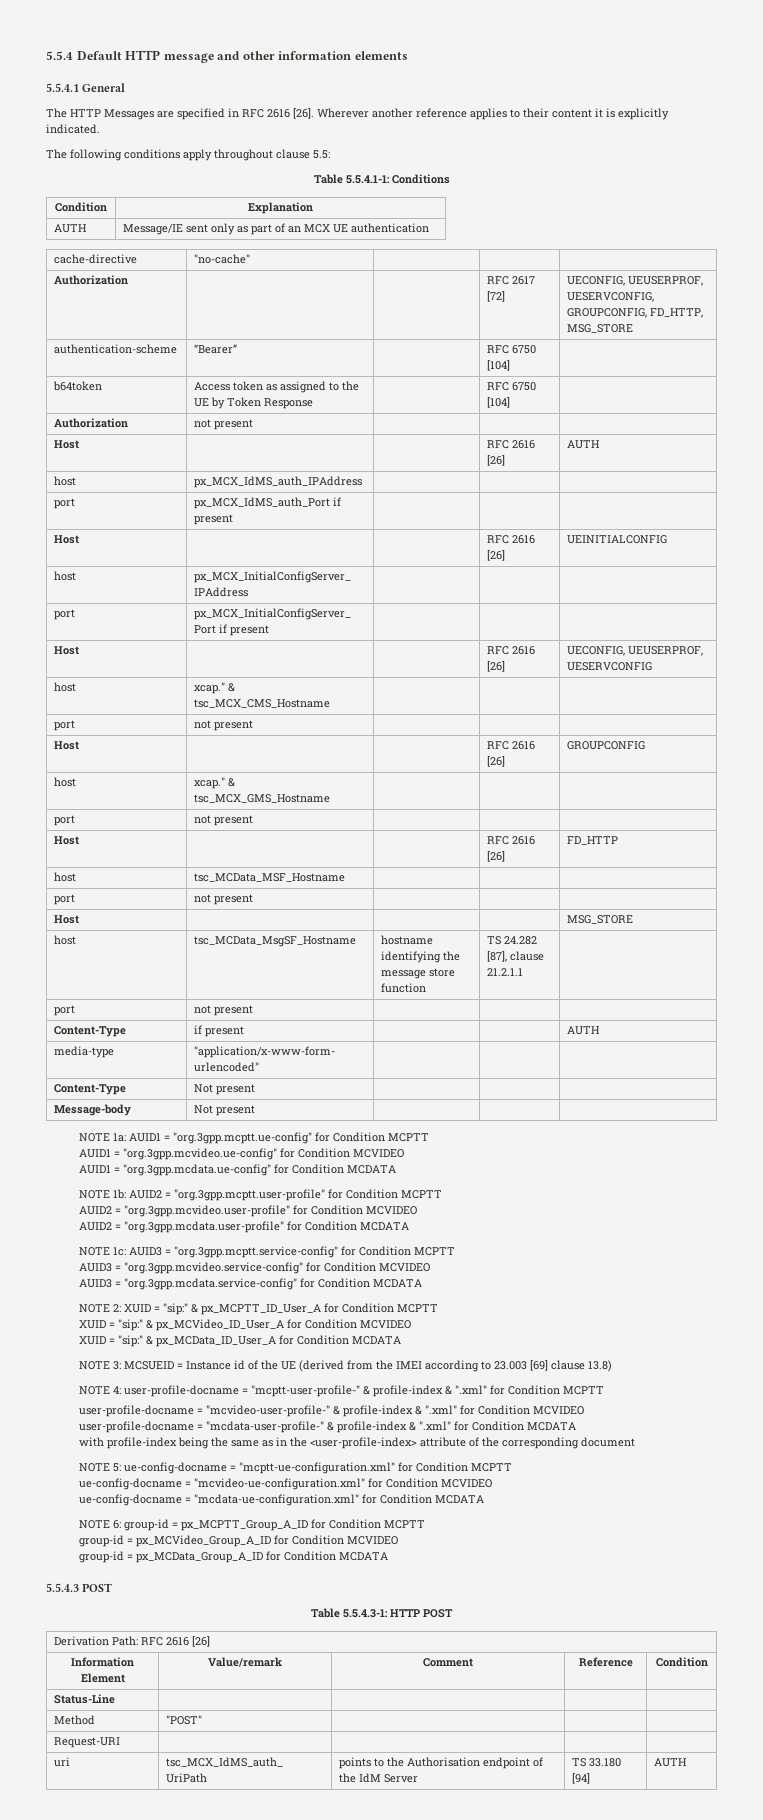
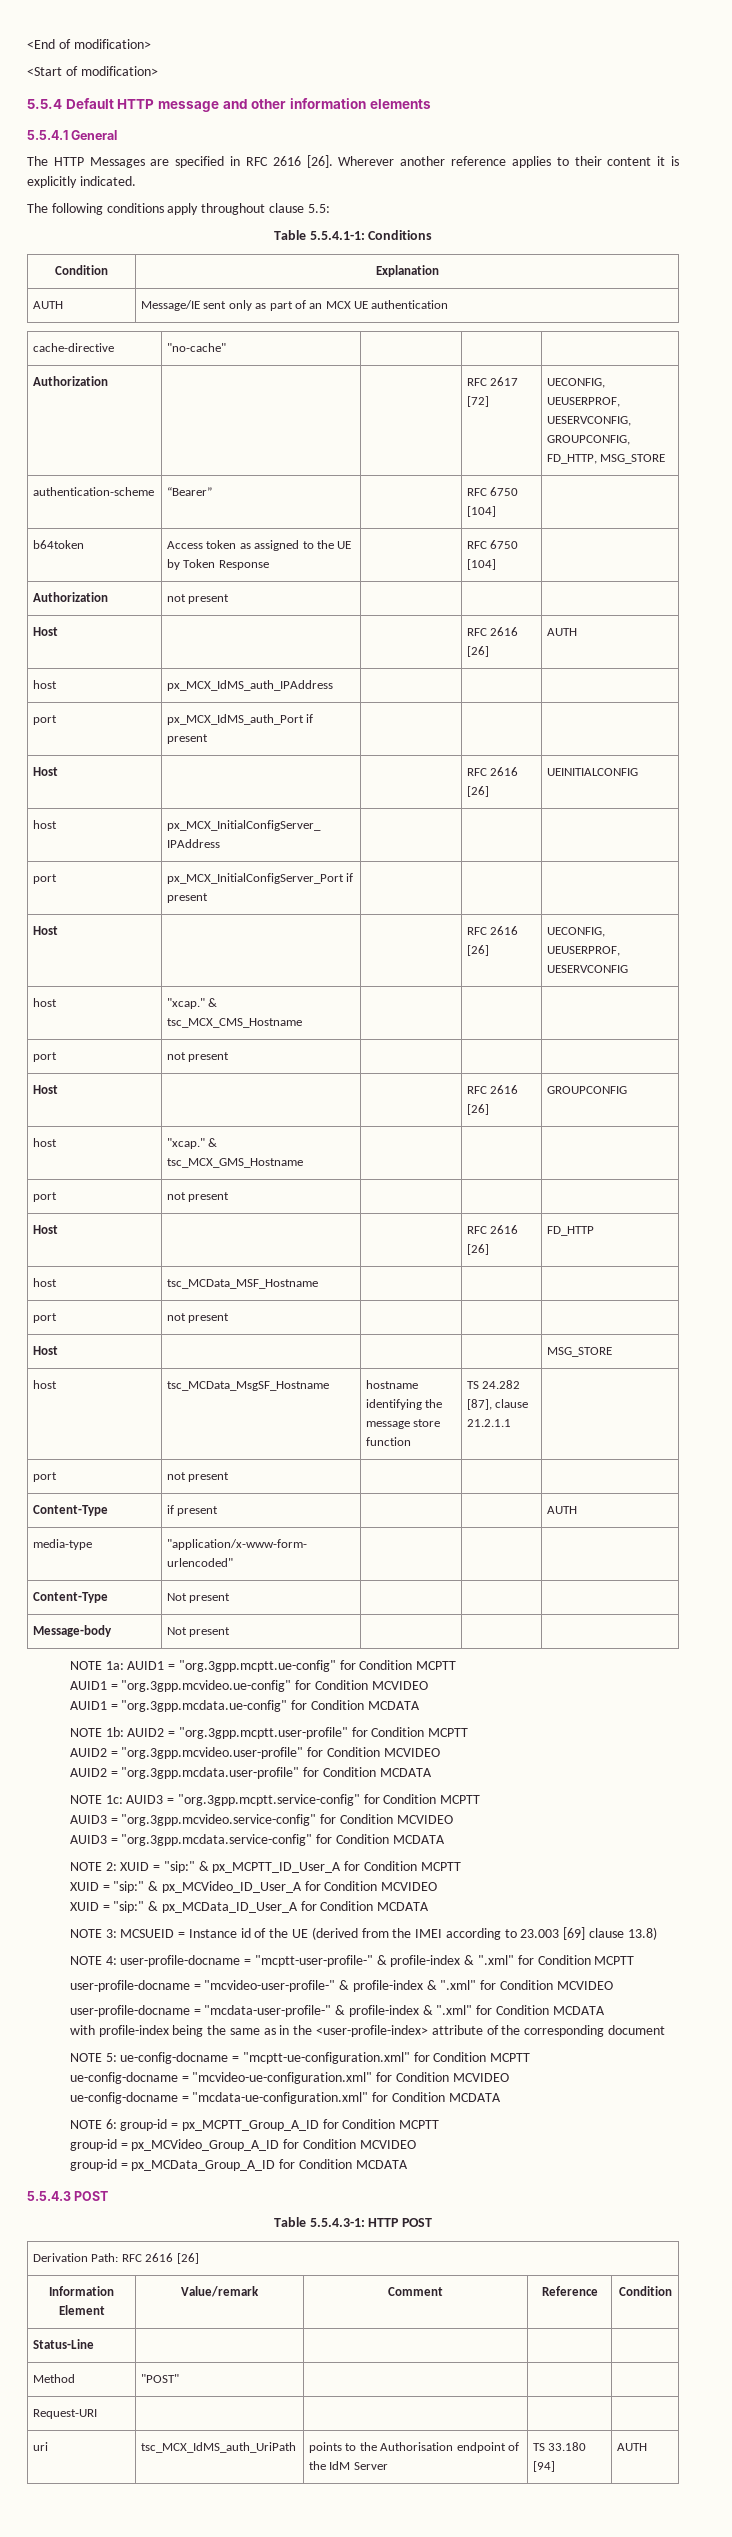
+ <End of modification>
+ <Start of modification>
- host | xcap." & tsc_MCX_CMS_Hostname | | |
+ host | "xcap." & tsc_MCX_CMS_Hostname | | |
- host | xcap." & tsc_MCX_GMS_Hostname | | |
+ host | "xcap." & tsc_MCX_GMS_Hostname | | |

